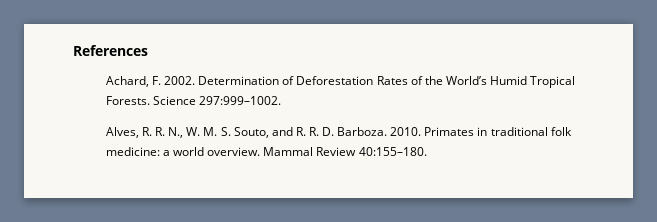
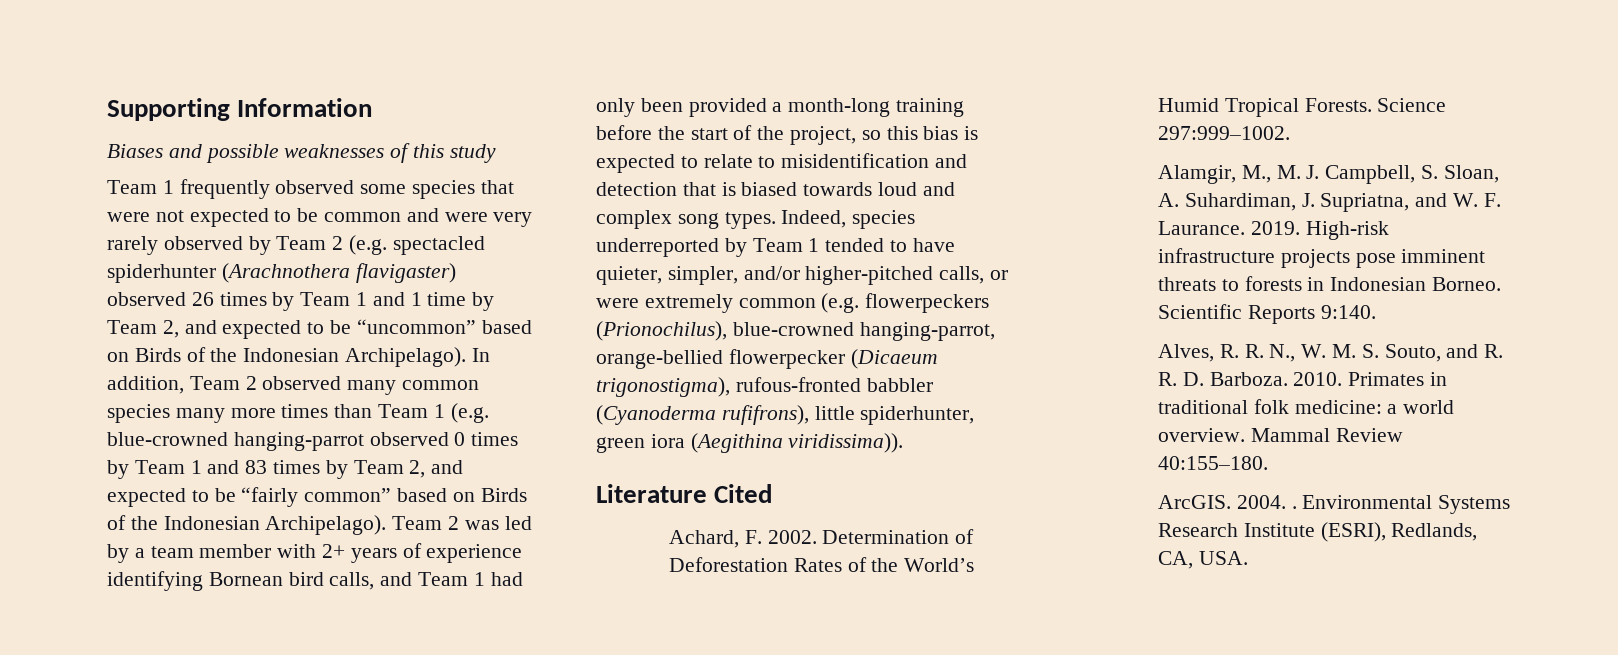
- References
+ Supporting Information
+ Biases and possible weaknesses of this study
+ Team 1 frequently observed some species that were not expected to be common and were very rarely observed by Team 2 (e.g. spectacled spiderhunter (Arachnothera flavigaster) observed 26 times by Team 1 and 1 time by Team 2, and expected to be “uncommon” based on Birds of the Indonesian Archipelago). In addition, Team 2 observed many common species many more times than Team 1 (e.g. blue-crowned hanging-parrot observed 0 times by Team 1 and 83 times by Team 2, and expected to be “fairly common” based on Birds of the Indonesian Archipelago). Team 2 was led by a team member with 2+ years of experience identifying Bornean bird calls, and Team 1 had only been provided a month-long training before the start of the project, so this bias is expected to relate to misidentification and detection that is biased towards loud and complex song types. Indeed, species underreported by Team 1 tended to have quieter, simpler, and/or higher-pitched calls, or were extremely common (e.g. flowerpeckers (Prionochilus), blue-crowned hanging-parrot, orange-bellied flowerpecker (Dicaeum trigonostigma), rufous-fronted babbler (Cyanoderma rufifrons), little spiderhunter, green iora (Aegithina viridissima)).
+ Literature Cited
+ Alamgir, M., M. J. Campbell, S. Sloan, A. Suhardiman, J. Supriatna, and W. F. Laurance. 2019. High-risk infrastructure projects pose imminent threats to forests in Indonesian Borneo. Scientific Reports 9:140.
+ ArcGIS. 2004. . Environmental Systems Research Institute (ESRI), Redlands, CA, USA.

